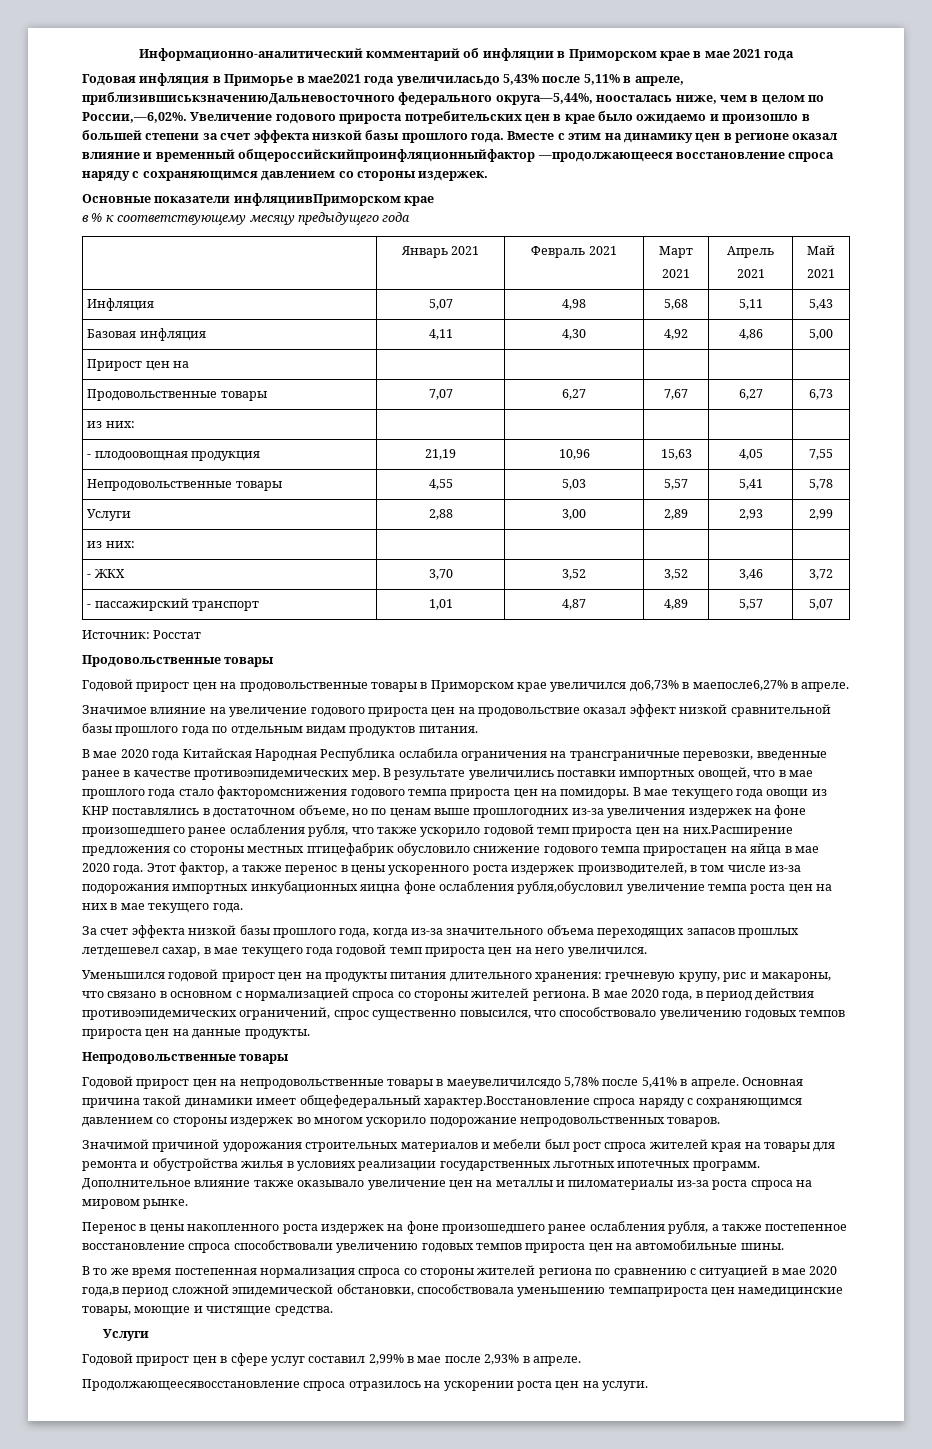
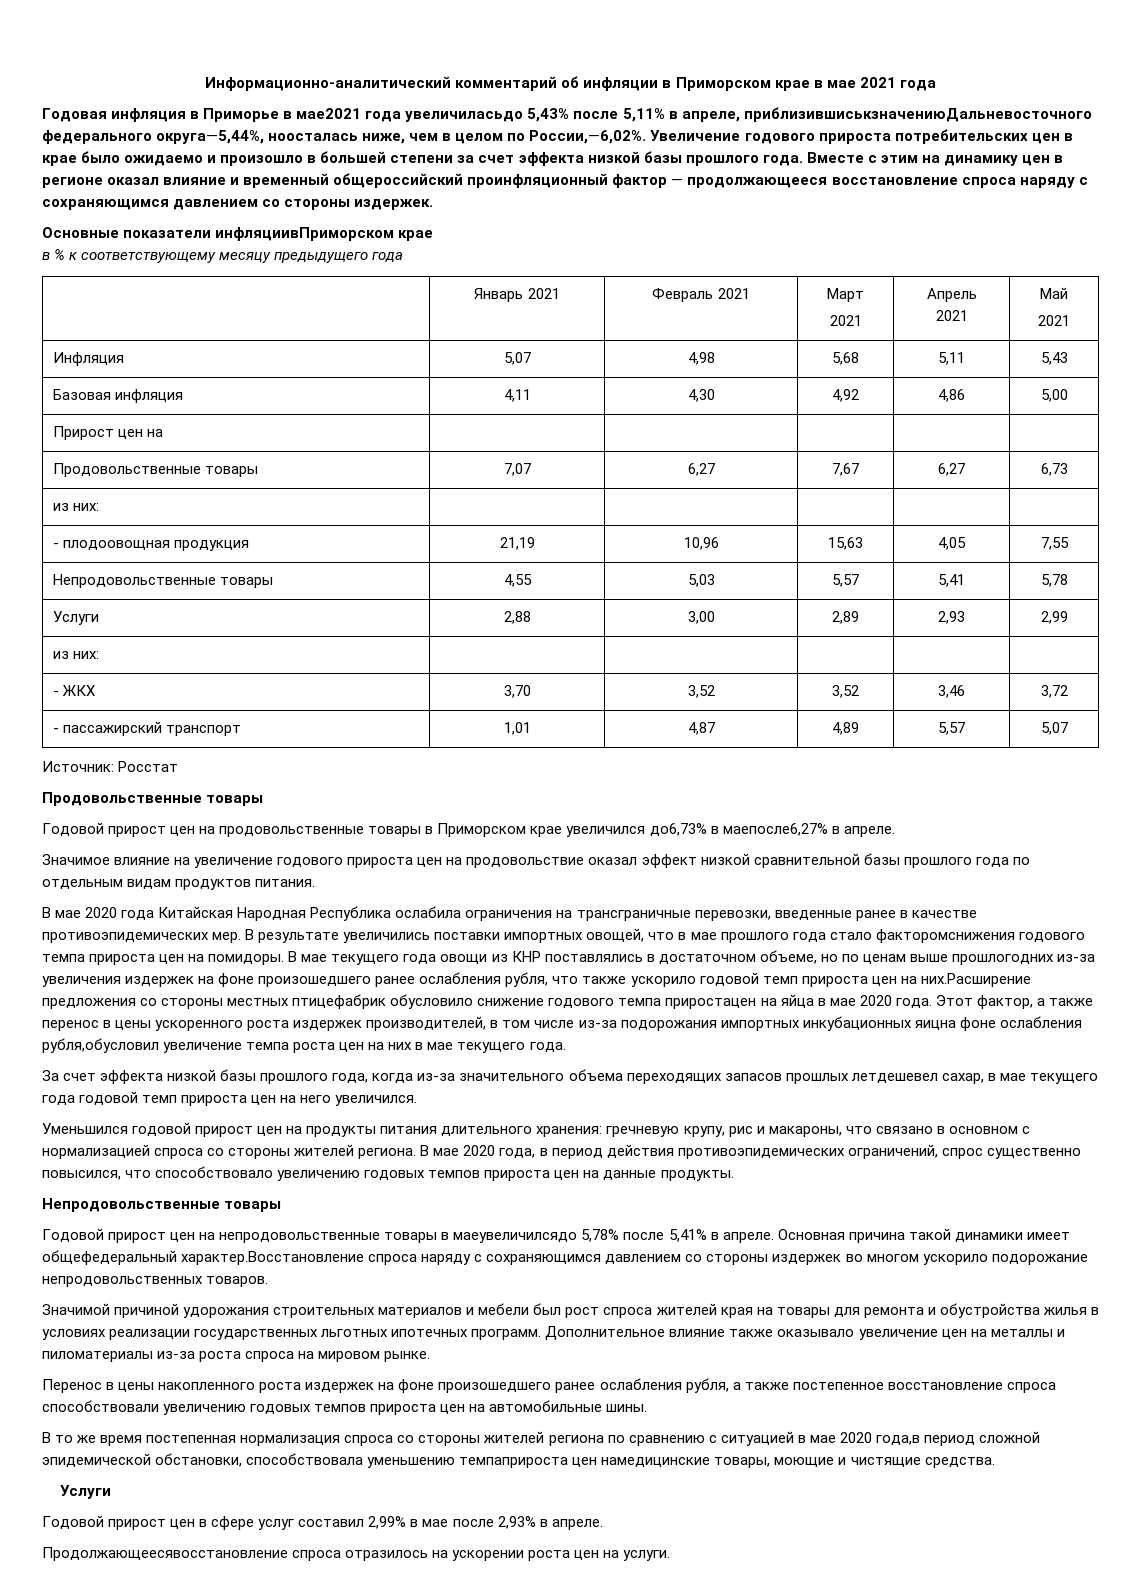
- Вместе с этим на динамику цен в регионе оказал влияние и временный общероссийскийпроинфляционныйфактор —продолжающееся восстановление спроса наряду с сохраняющимся давлением со стороны издержек.
+ Вместе с этим на динамику цен в регионе оказал влияние и временный общероссийский проинфляционный фактор — продолжающееся восстановление спроса наряду с сохраняющимся давлением со стороны издержек.

